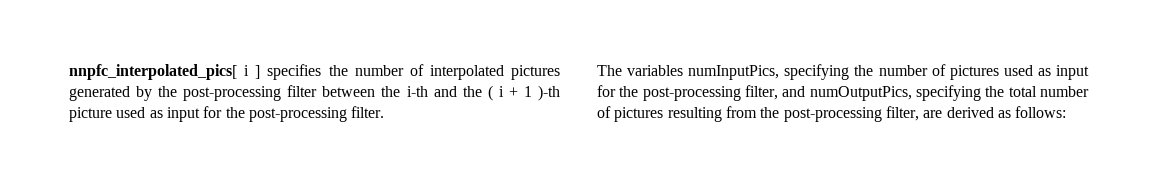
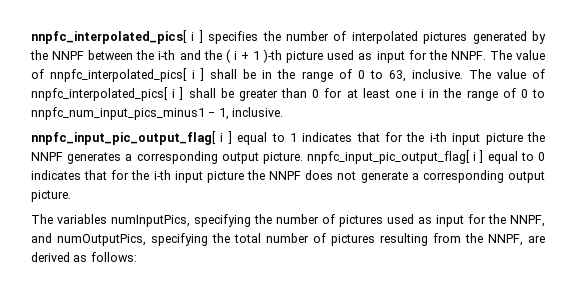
- nnpfc_interpolated_pics[ i ] specifies the number of interpolated pictures generated by the post-processing filter between the i-th and the ( i + 1 )-th picture used as input for the post-processing filter.
+ nnpfc_interpolated_pics[ i ] specifies the number of interpolated pictures generated by the NNPF between the i-th and the ( i + 1 )-th picture used as input for the NNPF. The value of nnpfc_interpolated_pics[ i ] shall be in the range of 0 to 63, inclusive. The value of nnpfc_interpolated_pics[ i ] shall be greater than 0 for at least one i in the range of 0 to nnpfc_num_input_pics_minus1 − 1, inclusive.
+ nnpfc_input_pic_output_flag[ i ] equal to 1 indicates that for the i-th input picture the NNPF generates a corresponding output picture. nnpfc_input_pic_output_flag[ i ] equal to 0 indicates that for the i-th input picture the NNPF does not generate a corresponding output picture.
- The variables numInputPics, specifying the number of pictures used as input for the post-processing filter, and numOutputPics, specifying the total number of pictures resulting from the post-processing filter, are derived as follows:
+ The variables numInputPics, specifying the number of pictures used as input for the NNPF, and numOutputPics, specifying the total number of pictures resulting from the NNPF, are derived as follows:

